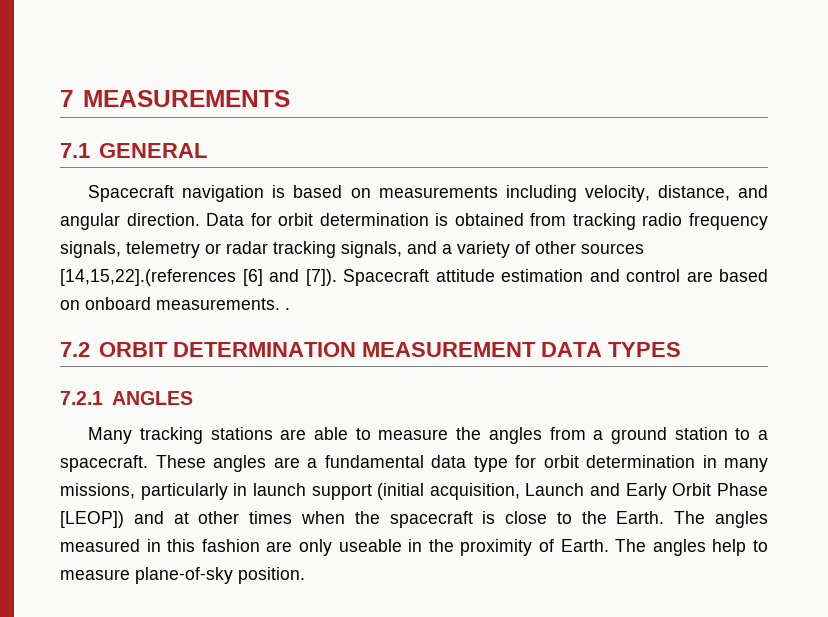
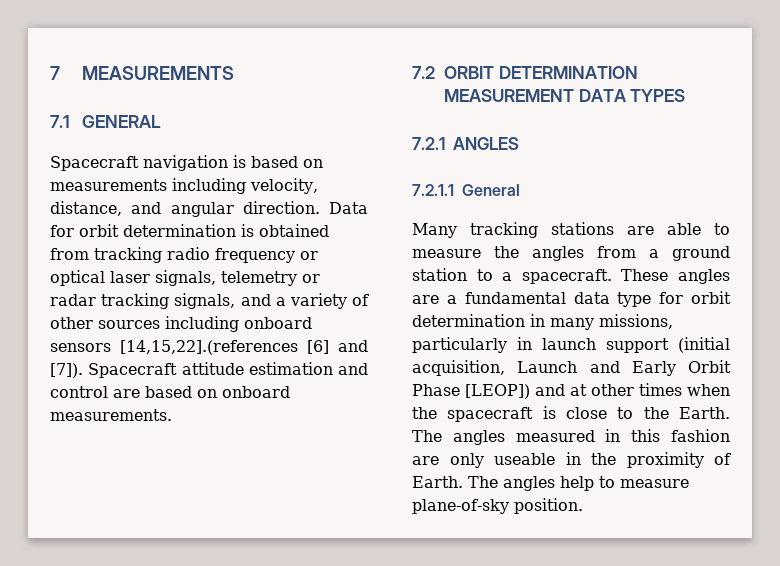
- Data for orbit determination is obtained from tracking radio frequency signals, telemetry or radar tracking signals, and a variety of other sources [14,15,22].(references [6] and [7]).
+ Data for orbit determination is obtained from tracking radio frequency or optical laser signals, telemetry or radar tracking signals, and a variety of other sources including onboard sensors [14,15,22].(references [6] and [7]).
- Spacecraft attitude estimation and control are based on onboard measurements. .
+ Spacecraft attitude estimation and control are based on onboard measurements.
+ 7.2.1.1 General

